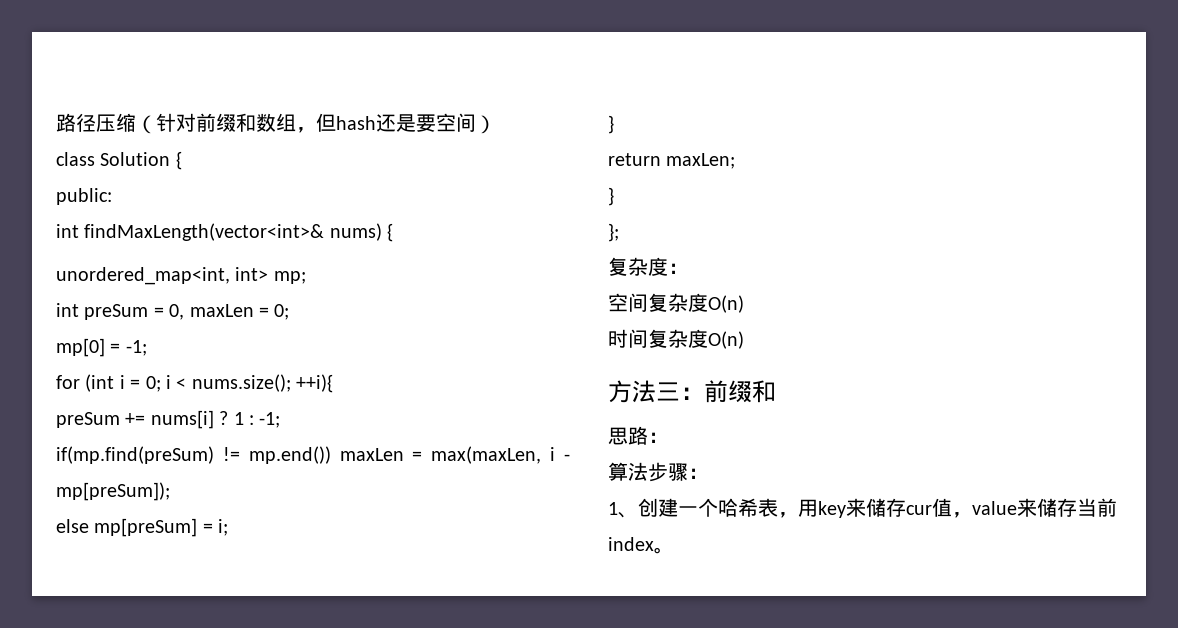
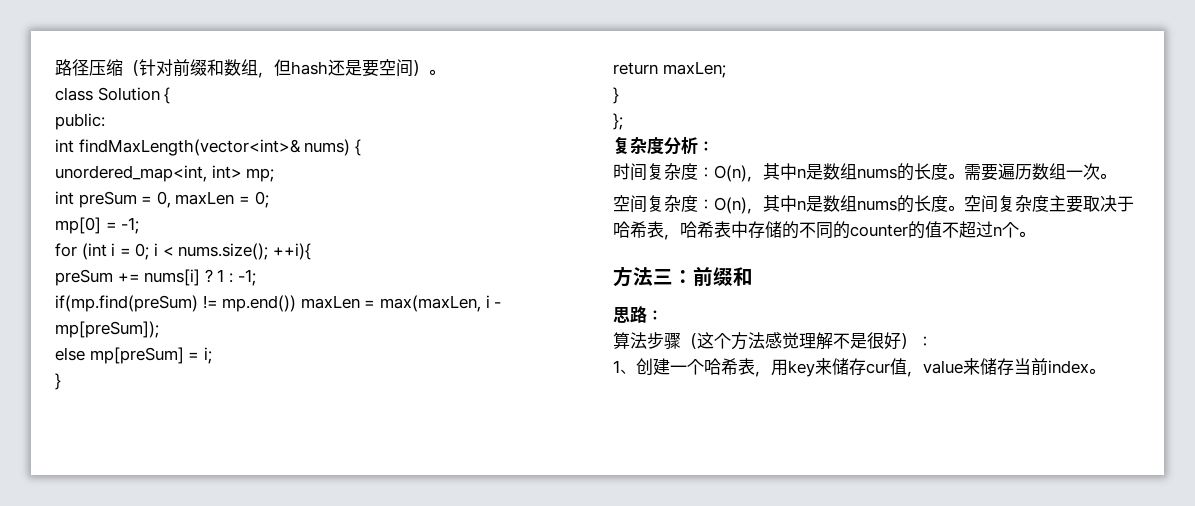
- 路径压缩（针对前缀和数组，但hash还是要空间）
+ 路径压缩（针对前缀和数组，但hash还是要空间）。
- 复杂度：
- 空间复杂度O(n)
- 时间复杂度O(n)
+ 复杂度分析：
+ 时间复杂度：O(n)，其中n是数组nums的长度。需要遍历数组一次。
+ 空间复杂度：O(n)，其中n是数组nums的长度。空间复杂度主要取决于哈希表，哈希表中存储的不同的counter的值不超过n个。
- 算法步骤：
+ 算法步骤（这个方法感觉理解不是很好）：

